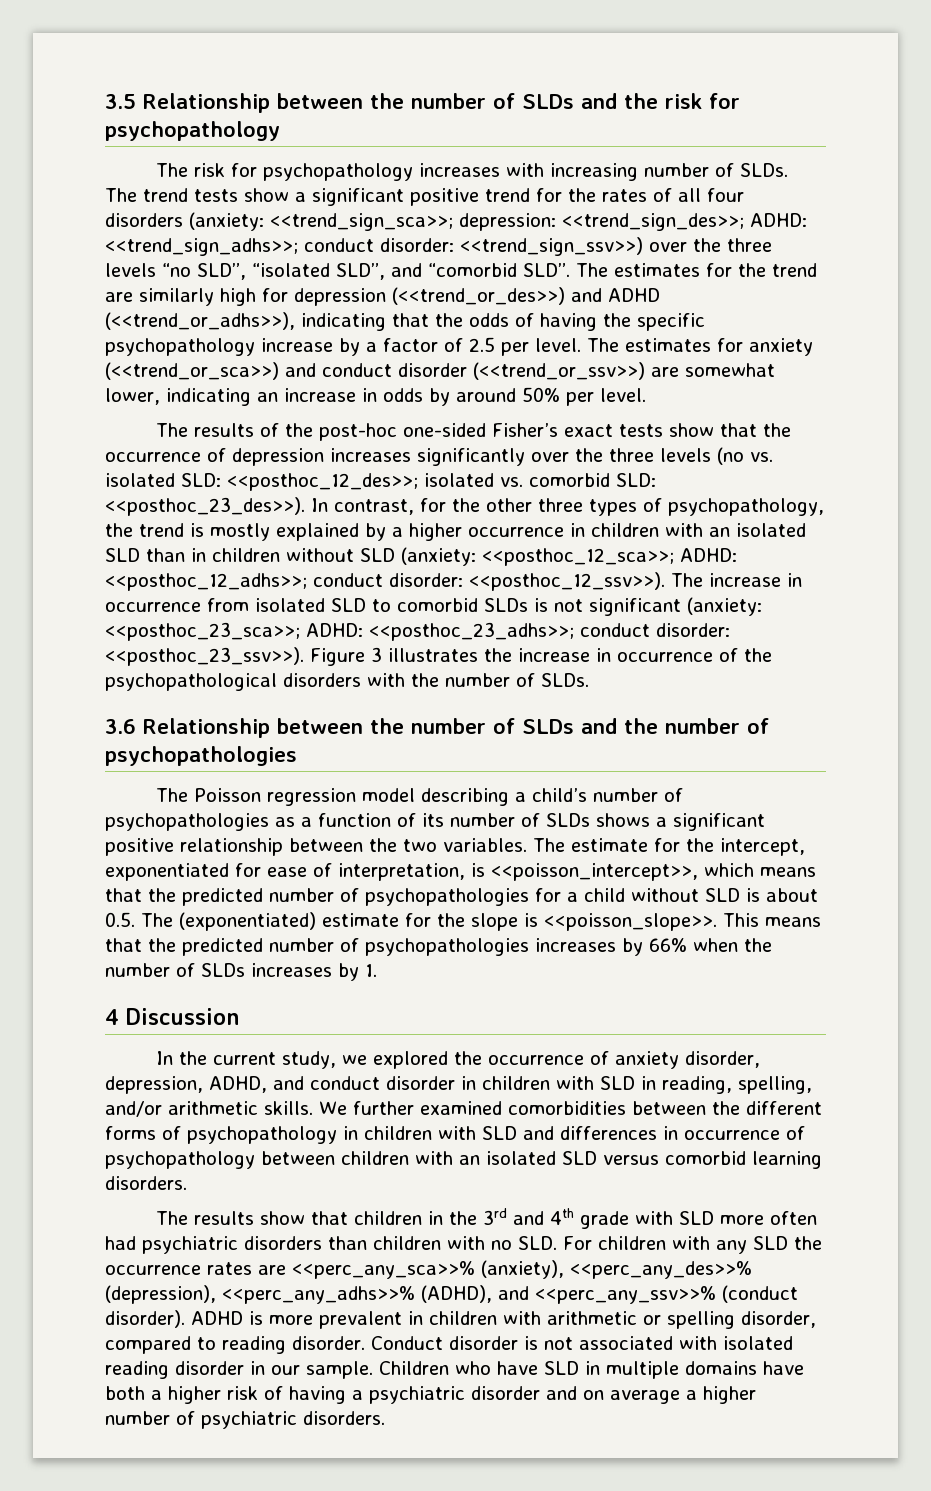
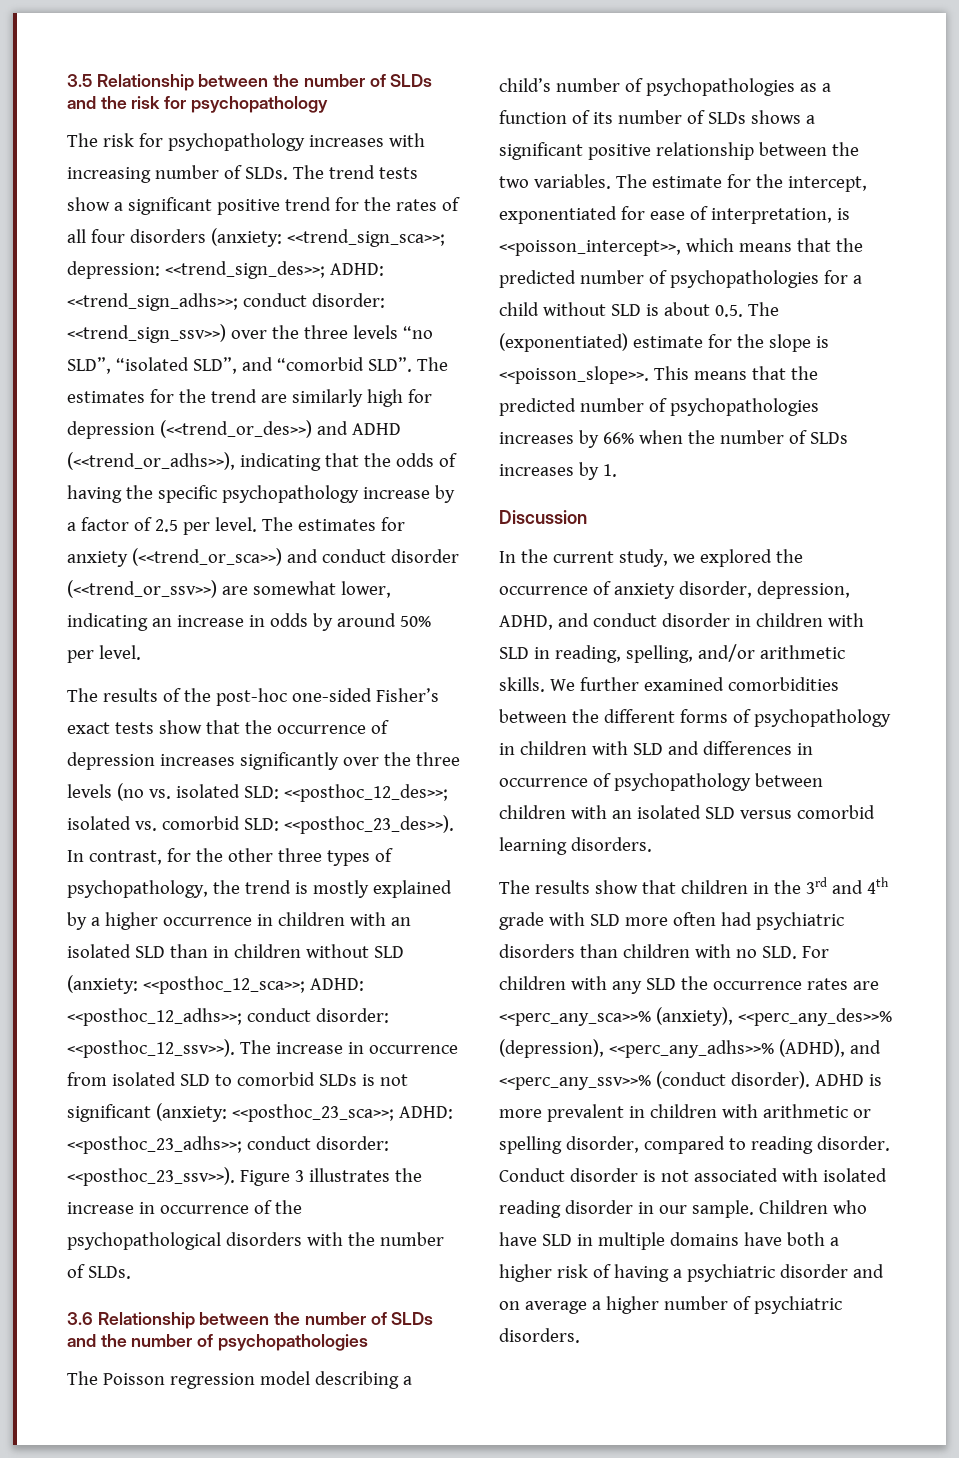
- 4 Discussion
+ Discussion

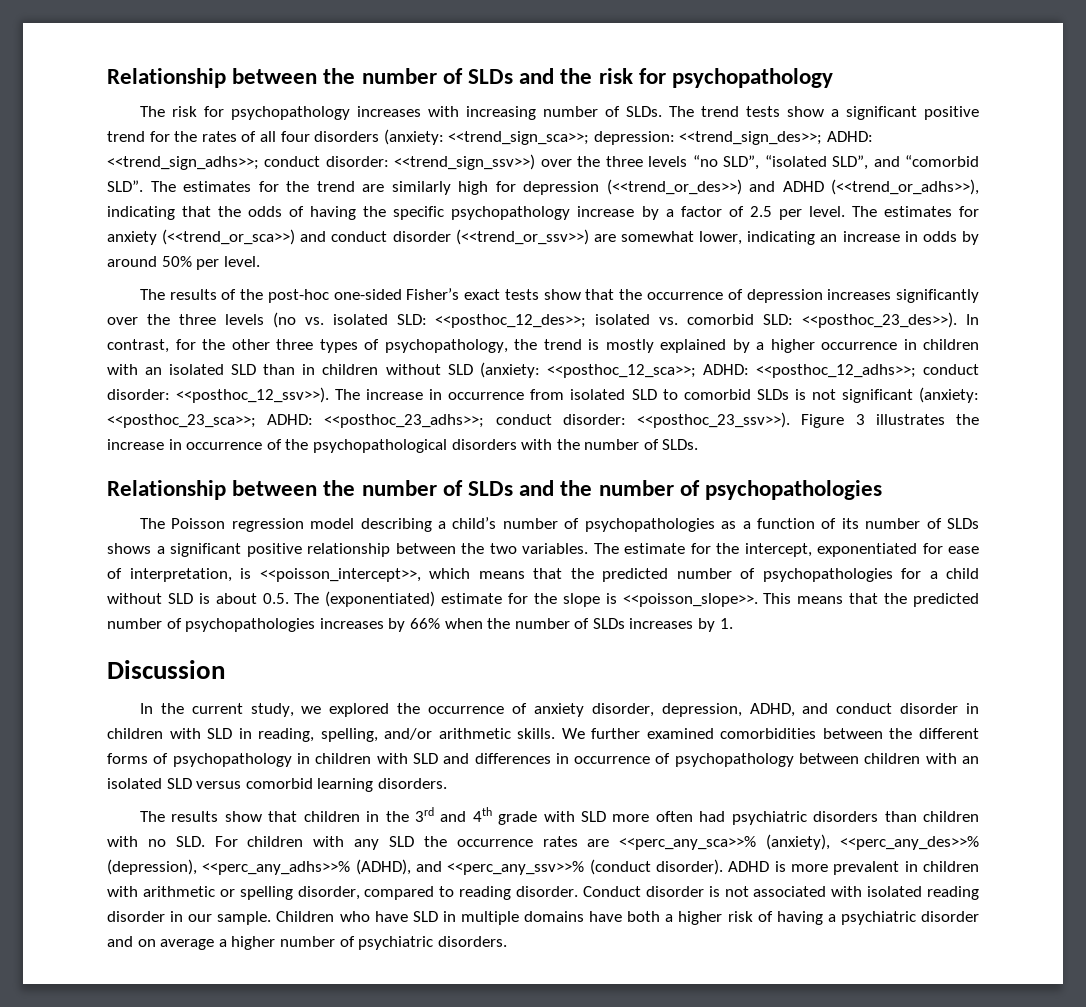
- 3.5 Relationship between the number of SLDs and the risk for psychopathology
+ Relationship between the number of SLDs and the risk for psychopathology
- 3.6 Relationship between the number of SLDs and the number of psychopathologies
+ Relationship between the number of SLDs and the number of psychopathologies

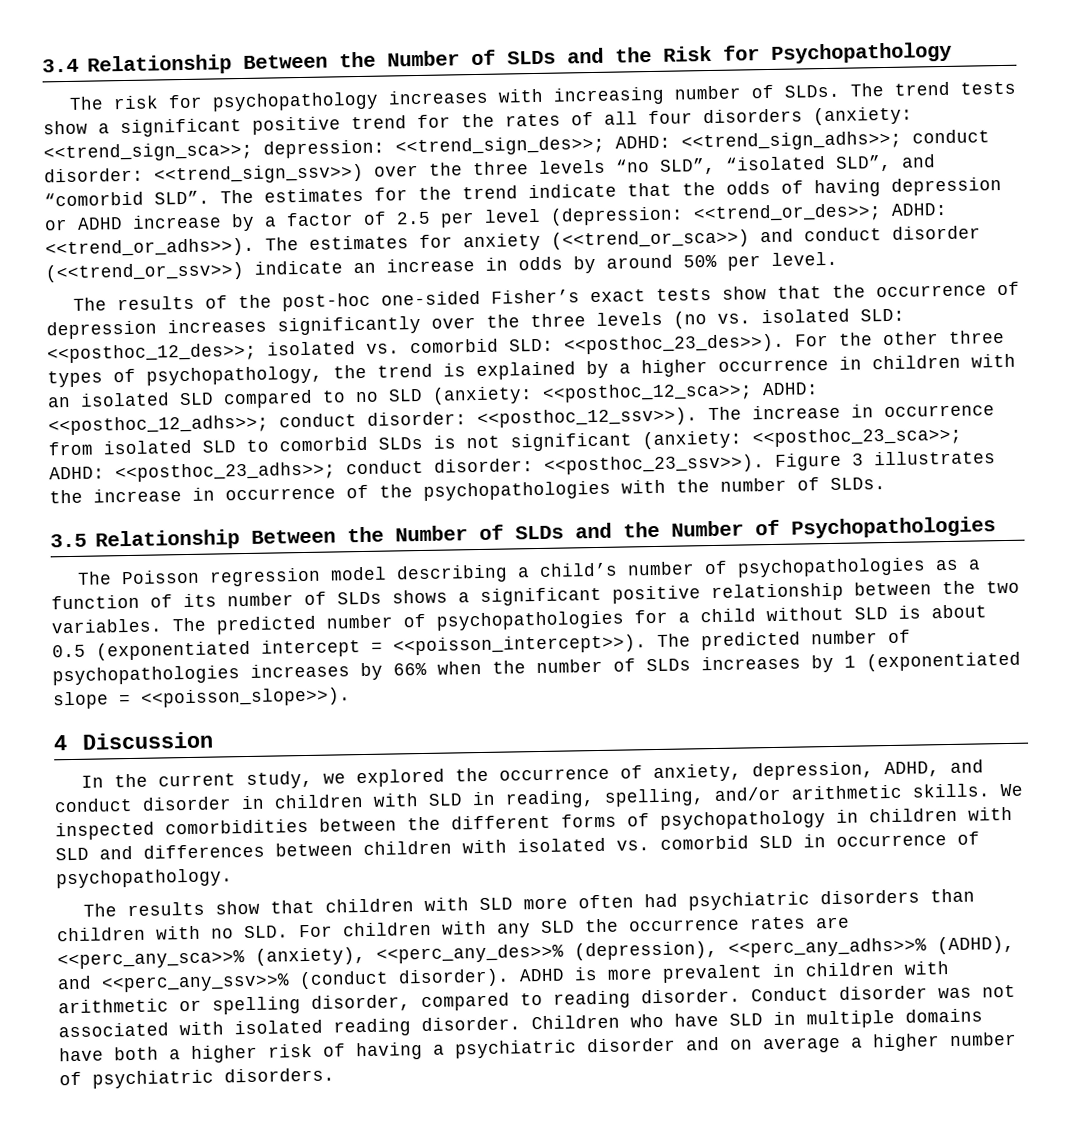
- Relationship between the number of SLDs and the risk for psychopathology
+ 3.4 Relationship Between the Number of SLDs and the Risk for Psychopathology
- The estimates for the trend are similarly high for depression (<<trend_or_des>>) and ADHD (<<trend_or_adhs>>), indicating that the odds of having the specific psychopathology increase by a factor of 2.5 per level.
+ The estimates for the trend indicate that the odds of having depression or ADHD increase by a factor of 2.5 per level (depression: <<trend_or_des>>; ADHD: <<trend_or_adhs>>).
- The estimates for anxiety (<<trend_or_sca>>) and conduct disorder (<<trend_or_ssv>>) are somewhat lower, indicating an increase in odds by around 50% per level.
+ The estimates for anxiety (<<trend_or_sca>>) and conduct disorder (<<trend_or_ssv>>) indicate an increase in odds by around 50% per level.
- In contrast, for the other three types of psychopathology, the trend is mostly explained by a higher occurrence in children with an isolated SLD than in children without SLD (anxiety: <<posthoc_12_sca>>; ADHD: <<posthoc_12_adhs>>; conduct disorder: <<posthoc_12_ssv>>).
+ For the other three types of psychopathology, the trend is explained by a higher occurrence in children with an isolated SLD compared to no SLD (anxiety: <<posthoc_12_sca>>; ADHD: <<posthoc_12_adhs>>; conduct disorder: <<posthoc_12_ssv>>).
- Figure 3 illustrates the increase in occurrence of the psychopathological disorders with the number of SLDs.
+ Figure 3 illustrates the increase in occurrence of the psychopathologies with the number of SLDs.
- Relationship between the number of SLDs and the number of psychopathologies
+ 3.5 Relationship Between the Number of SLDs and the Number of Psychopathologies
- The estimate for the intercept, exponentiated for ease of interpretation, is <<poisson_intercept>>, which means that the predicted number of psychopathologies for a child without SLD is about 0.5. The (exponentiated) estimate for the slope is <<poisson_slope>>. This means that the predicted number of psychopathologies increases by 66% when the number of SLDs increases by 1.
- Discussion
+ The predicted number of psychopathologies for a child without SLD is about 0.5 (exponentiated intercept = <<poisson_intercept>>). The predicted number of psychopathologies increases by 66% when the number of SLDs increases by 1 (exponentiated slope = <<poisson_slope>>).
+ 4 Discussion
- In the current study, we explored the occurrence of anxiety disorder, depression, ADHD, and conduct disorder in children with SLD in reading, spelling, and/or arithmetic skills.
+ In the current study, we explored the occurrence of anxiety, depression, ADHD, and conduct disorder in children with SLD in reading, spelling, and/or arithmetic skills.
- We further examined comorbidities between the different forms of psychopathology in children with SLD and differences in occurrence of psychopathology between children with an isolated SLD versus comorbid learning disorders.
+ We inspected comorbidities between the different forms of psychopathology in children with SLD and differences between children with isolated vs. comorbid SLD in occurrence of psychopathology.
- The results show that children in the 3rd and 4th grade with SLD more often had psychiatric disorders than children with no SLD. For children with any SLD the occurrence rates are <<perc_any_sca>>% (anxiety), <<perc_any_des>>% (depression), <<perc_any_adhs>>% (ADHD), and <<perc_any_ssv>>% (conduct disorder).
+ The results show that children with SLD more often had psychiatric disorders than children with no SLD. For children with any SLD the occurrence rates are <<perc_any_sca>>% (anxiety), <<perc_any_des>>% (depression), <<perc_any_adhs>>% (ADHD), and <<perc_any_ssv>>% (conduct disorder).
- Conduct disorder is not associated with isolated reading disorder in our sample.
+ Conduct disorder was not associated with isolated reading disorder.

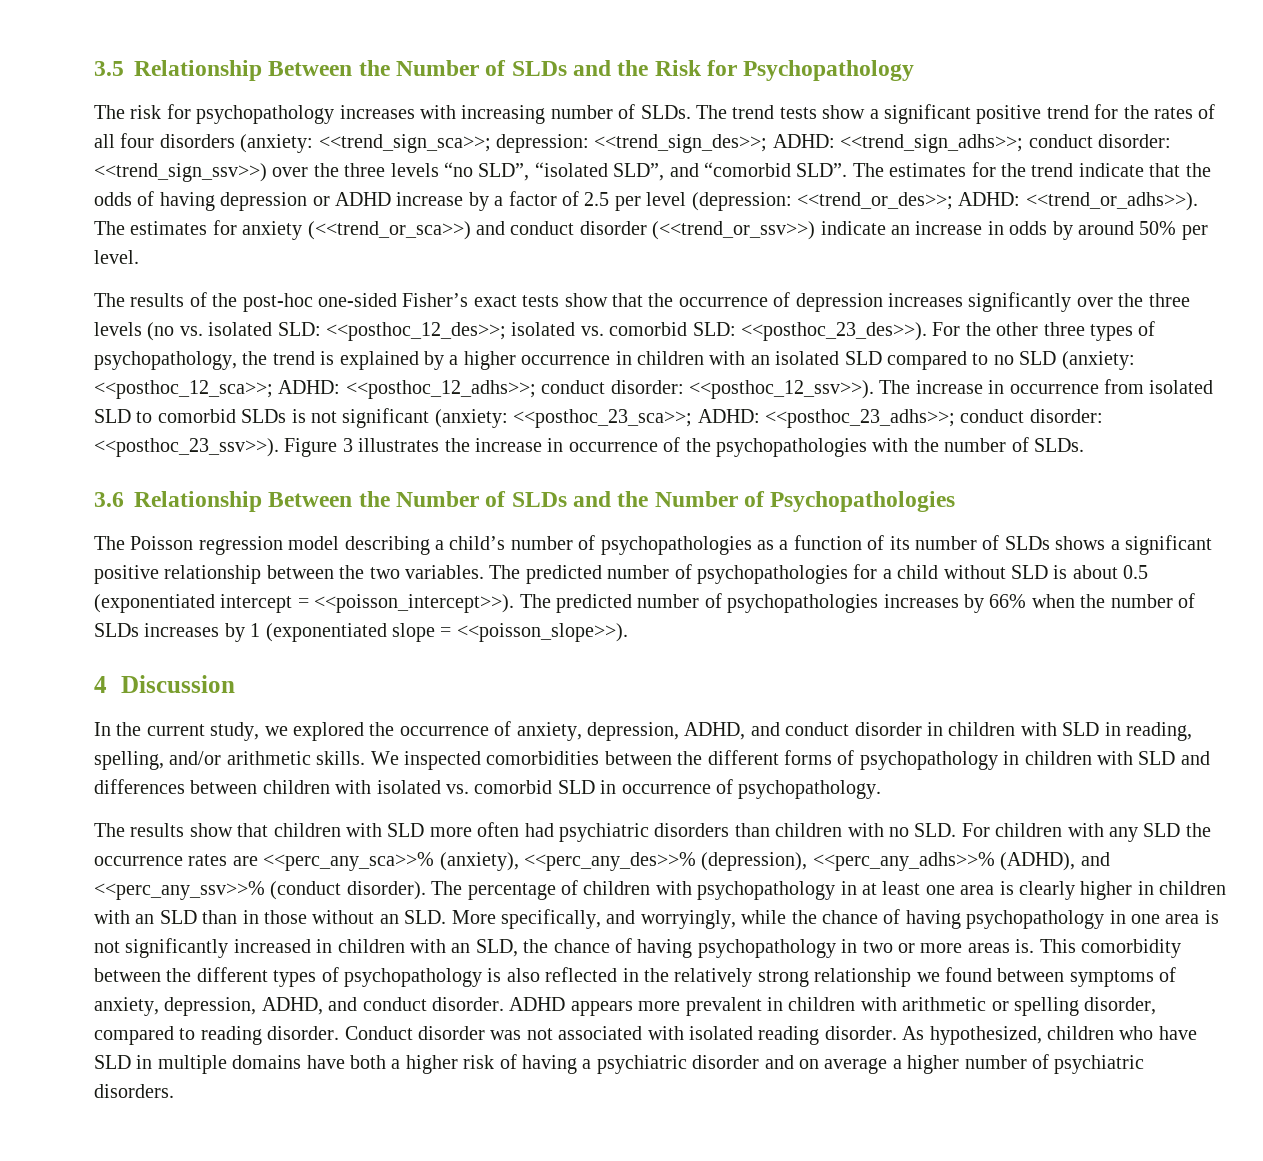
- 3.4 Relationship Between the Number of SLDs and the Risk for Psychopathology
+ 3.5 Relationship Between the Number of SLDs and the Risk for Psychopathology
- 3.5 Relationship Between the Number of SLDs and the Number of Psychopathologies
+ 3.6 Relationship Between the Number of SLDs and the Number of Psychopathologies
- ADHD is more prevalent in children with arithmetic or spelling disorder, compared to reading disorder.
+ The percentage of children with psychopathology in at least one area is clearly higher in children with an SLD than in those without an SLD. More specifically, and worryingly, while the chance of having psychopathology in one area is not significantly increased in children with an SLD, the chance of having psychopathology in two or more areas is. This comorbidity between the different types of psychopathology is also reflected in the relatively strong relationship we found between symptoms of anxiety, depression, ADHD, and conduct disorder. ADHD appears more prevalent in children with arithmetic or spelling disorder, compared to reading disorder.
- Children who have SLD in multiple domains have both a higher risk of having a psychiatric disorder and on average a higher number of psychiatric disorders.
+ As hypothesized, children who have SLD in multiple domains have both a higher risk of having a psychiatric disorder and on average a higher number of psychiatric disorders.

